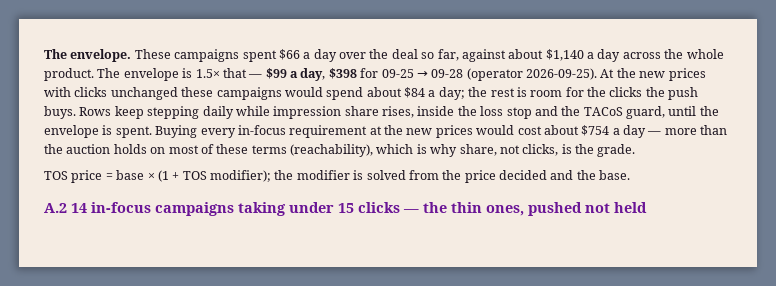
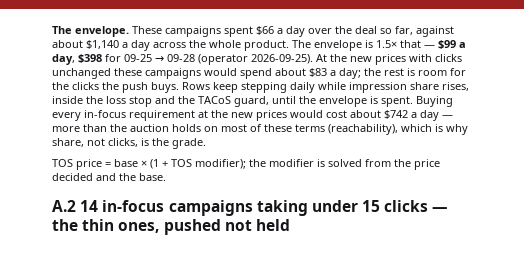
- At the new prices with clicks unchanged these campaigns would spend about $84 a day; the rest is room for the clicks the push buys.
+ At the new prices with clicks unchanged these campaigns would spend about $83 a day; the rest is room for the clicks the push buys.
- Buying every in-focus requirement at the new prices would cost about $754 a day — more than the auction holds on most of these terms (reachability), which is why share, not clicks, is the grade.
+ Buying every in-focus requirement at the new prices would cost about $742 a day — more than the auction holds on most of these terms (reachability), which is why share, not clicks, is the grade.

